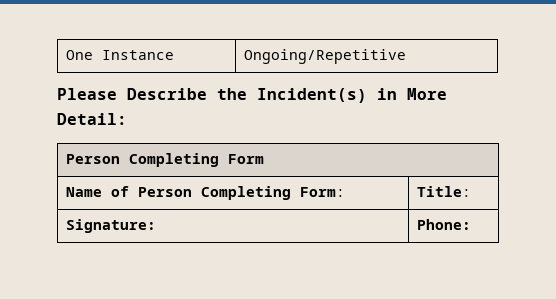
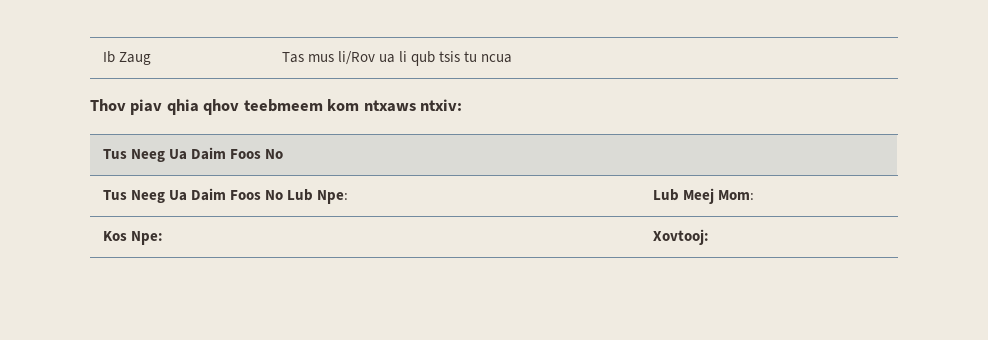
- One Instance | Ongoing/Repetitive
- Please Describe the Incident(s) in More Detail:
- Person Completing Form
- Name of Person Completing Form: | Title:
- Signature: | Phone:
+ Ib Zaug | Tas mus li/Rov ua li qub tsis tu ncua
+ Thov piav qhia qhov teebmeem kom ntxaws ntxiv:
+ Tus Neeg Ua Daim Foos No
+ Tus Neeg Ua Daim Foos No Lub Npe: | Lub Meej Mom:
+ Kos Npe: | Xovtooj:

